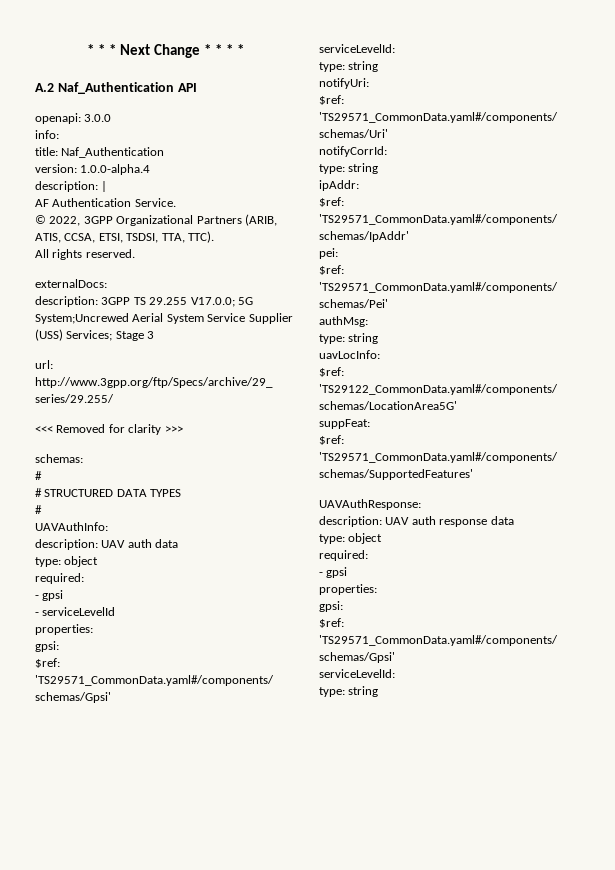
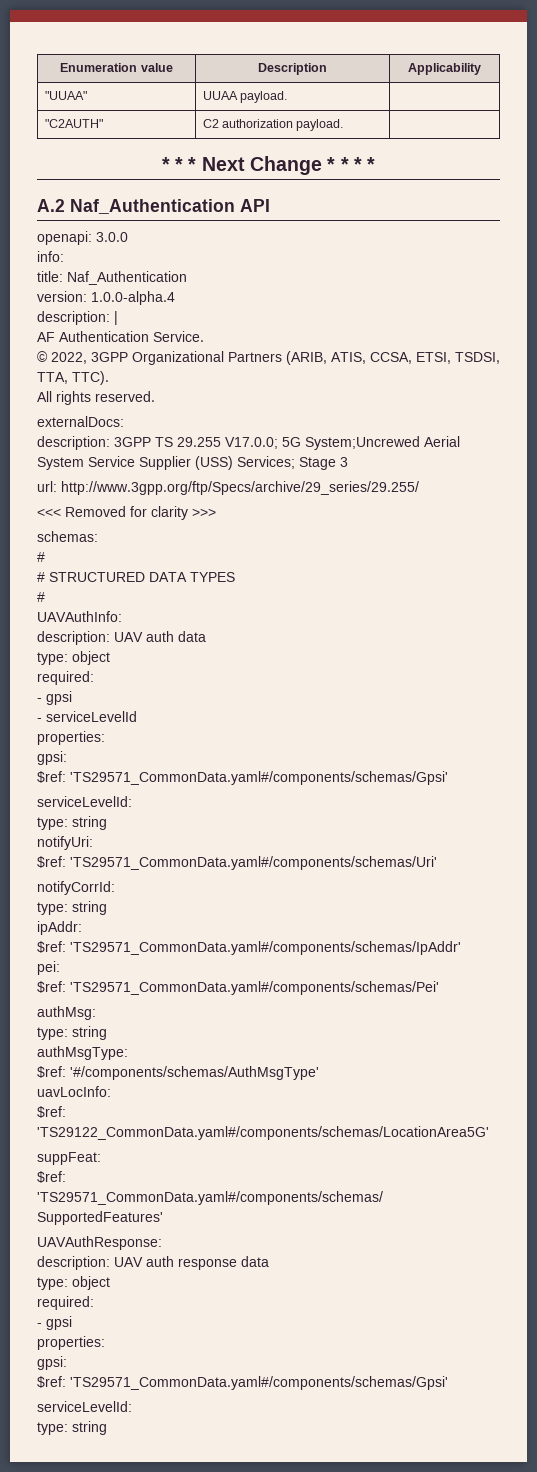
+ Enumeration value | Description | Applicability
+ "UUAA" | UUAA payload. |
+ "C2AUTH" | C2 authorization payload. |
+ authMsgType:
+ $ref: '#/components/schemas/AuthMsgType'

